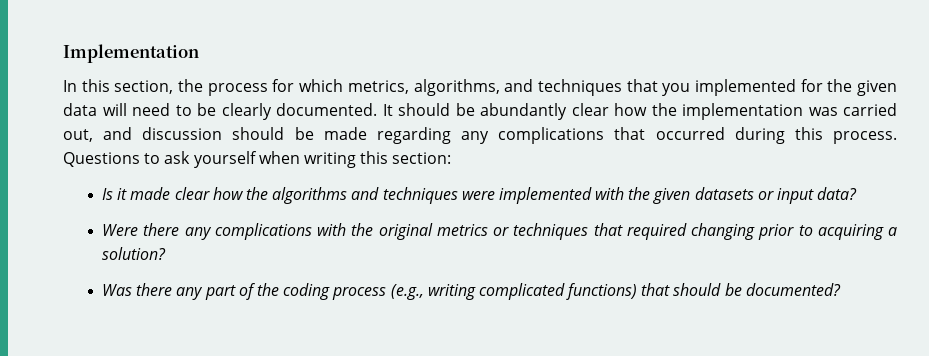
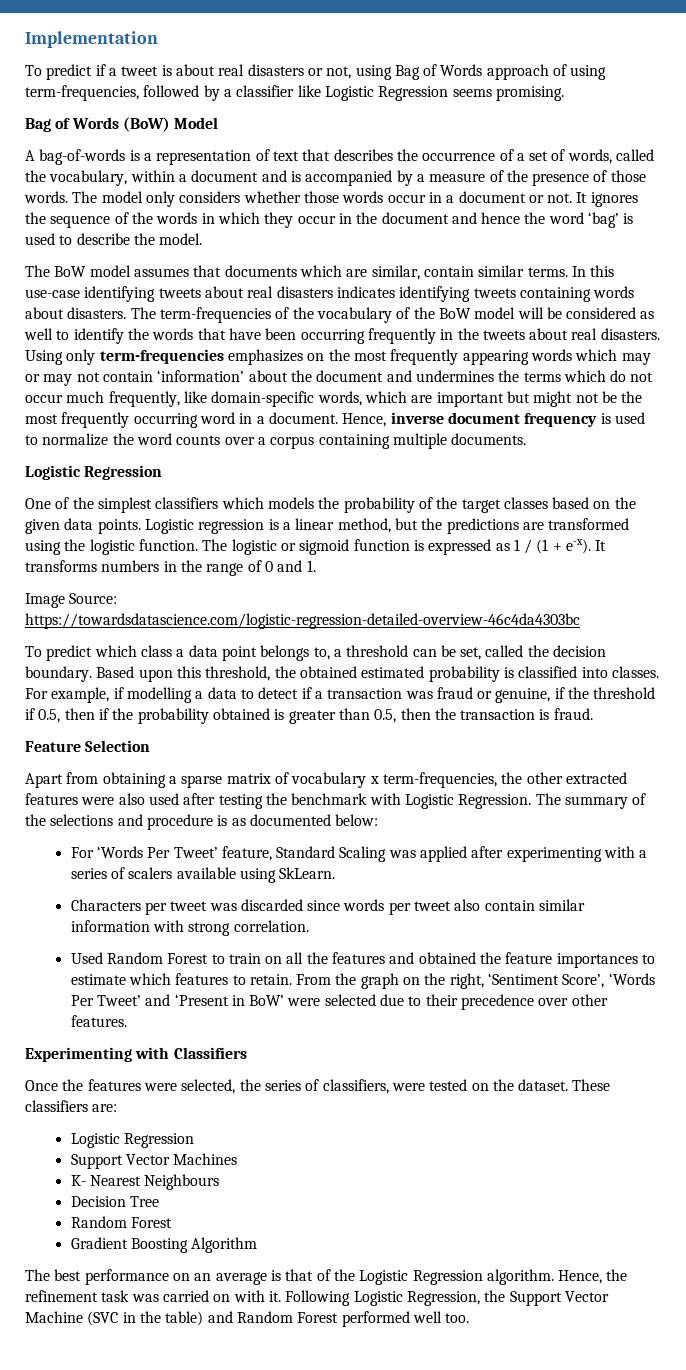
- In this section, the process for which metrics, algorithms, and techniques that you implemented for the given data will need to be clearly documented. It should be abundantly clear how the implementation was carried out, and discussion should be made regarding any complications that occurred during this process. Questions to ask yourself when writing this section:
- Is it made clear how the algorithms and techniques were implemented with the given datasets or input data?
- Were there any complications with the original metrics or techniques that required changing prior to acquiring a solution?
- Was there any part of the coding process (e.g., writing complicated functions) that should be documented?
+ To predict if a tweet is about real disasters or not, using Bag of Words approach of using term-frequencies, followed by a classifier like Logistic Regression seems promising.
+ Bag of Words (BoW) Model
+ A bag-of-words is a representation of text that describes the occurrence of a set of words, called the vocabulary, within a document and is accompanied by a measure of the presence of those words. The model only considers whether those words occur in a document or not. It ignores the sequence of the words in which they occur in the document and hence the word ‘bag’ is used to describe the model.
+ The BoW model assumes that documents which are similar, contain similar terms. In this use-case identifying tweets about real disasters indicates identifying tweets containing words about disasters. The term-frequencies of the vocabulary of the BoW model will be considered as well to identify the words that have been occurring frequently in the tweets about real disasters. Using only term-frequencies emphasizes on the most frequently appearing words which may or may not contain ‘information’ about the document and undermines the terms which do not occur much frequently, like domain-specific words, which are important but might not be the most frequently occurring word in a document. Hence, inverse document frequency is used to normalize the word counts over a corpus containing multiple documents.
+ Logistic Regression
+ One of the simplest classifiers which models the probability of the target classes based on the given data points. Logistic regression is a linear method, but the predictions are transformed using the logistic function. The logistic or sigmoid function is expressed as 1 / (1 + e-x). It transforms numbers in the range of 0 and 1.
+ Image Source: https://towardsdatascience.com/logistic-regression-detailed-overview-46c4da4303bc
+ To predict which class a data point belongs to, a threshold can be set, called the decision boundary. Based upon this threshold, the obtained estimated probability is classified into classes. For example, if modelling a data to detect if a transaction was fraud or genuine, if the threshold if 0.5, then if the probability obtained is greater than 0.5, then the transaction is fraud.
+ Feature Selection
+ Apart from obtaining a sparse matrix of vocabulary x term-frequencies, the other extracted features were also used after testing the benchmark with Logistic Regression. The summary of the selections and procedure is as documented below:
+ For ‘Words Per Tweet’ feature, Standard Scaling was applied after experimenting with a series of scalers available using SkLearn.
+ Characters per tweet was discarded since words per tweet also contain similar information with strong correlation.
+ Used Random Forest to train on all the features and obtained the feature importances to estimate which features to retain. From the graph on the right, ‘Sentiment Score’, ‘Words Per Tweet’ and ‘Present in BoW’ were selected due to their precedence over other features.
+ Experimenting with Classifiers
+ Once the features were selected, the series of classifiers, were tested on the dataset. These classifiers are:
+ Logistic Regression
+ Support Vector Machines
+ K- Nearest Neighbours
+ Decision Tree
+ Random Forest
+ Gradient Boosting Algorithm
+ The best performance on an average is that of the Logistic Regression algorithm. Hence, the refinement task was carried on with it. Following Logistic Regression, the Support Vector Machine (SVC in the table) and Random Forest performed well too.

